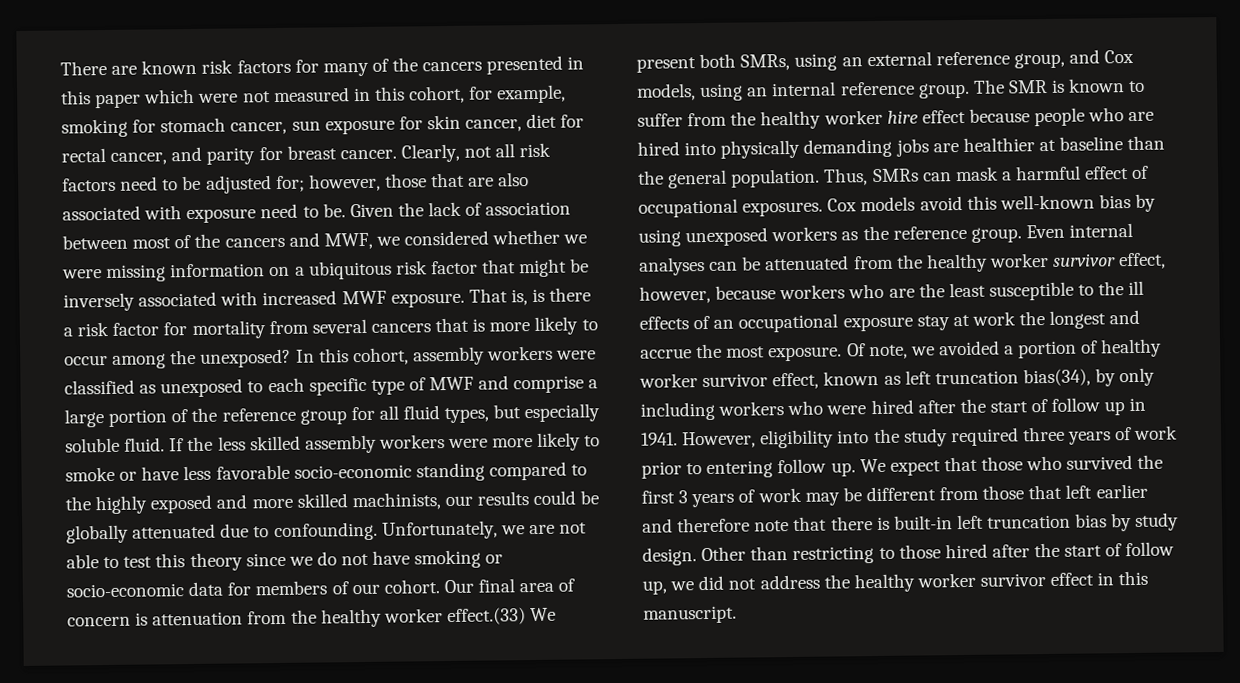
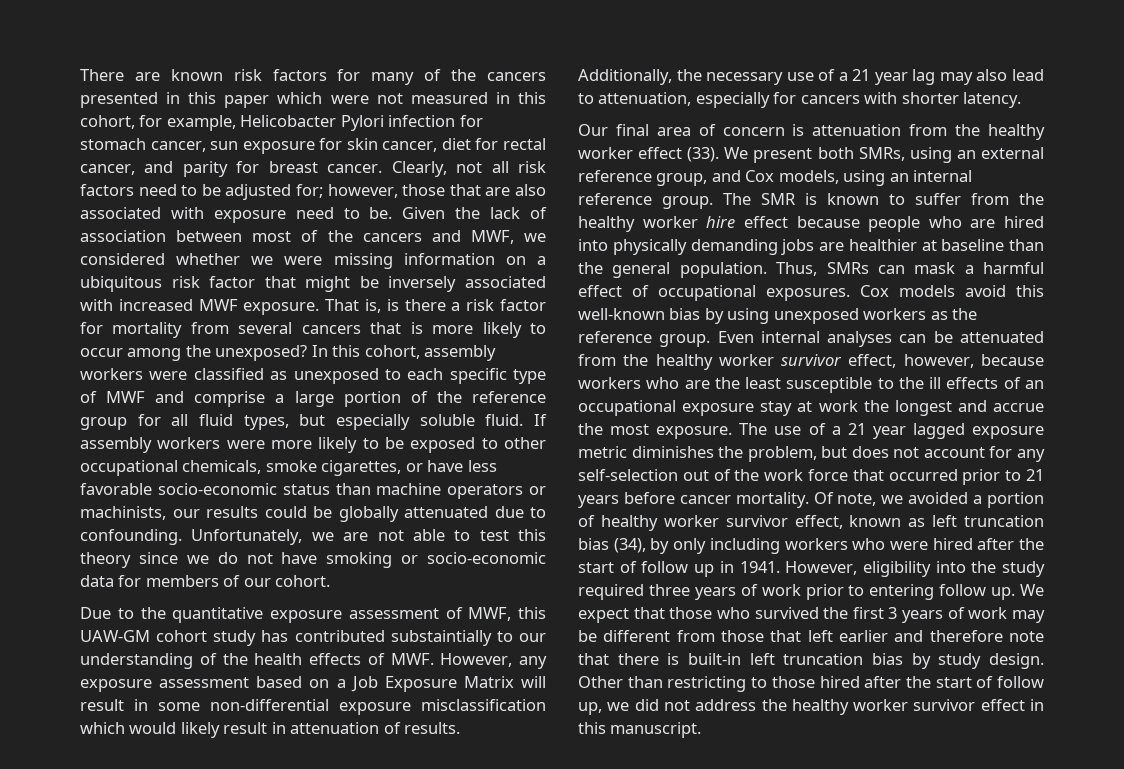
- There are known risk factors for many of the cancers presented in this paper which were not measured in this cohort, for example, smoking for stomach cancer, sun exposure for skin cancer, diet for rectal cancer, and parity for breast cancer.
+ There are known risk factors for many of the cancers presented in this paper which were not measured in this cohort, for example, Helicobacter Pylori infection for stomach cancer, sun exposure for skin cancer, diet for rectal cancer, and parity for breast cancer.
- If the less skilled assembly workers were more likely to smoke or have less favorable socio-economic standing compared to the highly exposed and more skilled machinists, our results could be globally attenuated due to confounding.
+ If assembly workers were more likely to be exposed to other occupational chemicals, smoke cigarettes, or have less favorable socio-economic status than machine operators or machinists, our results could be globally attenuated due to confounding.
- Unfortunately, we are not able to test this theory since we do not have smoking or socio-economic data for members of our cohort. Our final area of concern is attenuation from the healthy worker effect.(33) We present both SMRs, using an external reference group, and Cox models, using an internal reference group.
+ Unfortunately, we are not able to test this theory since we do not have smoking or socio-economic data for members of our cohort.
+ Due to the quantitative exposure assessment of MWF, this UAW-GM cohort study has contributed substaintially to our understanding of the health effects of MWF. However, any exposure assessment based on a Job Exposure Matrix will result in some non-differential exposure misclassification which would likely result in attenuation of results. Additionally, the necessary use of a 21 year lag may also lead to attenuation, especially for cancers with shorter latency.
+ Our final area of concern is attenuation from the healthy worker effect (33). We present both SMRs, using an external reference group, and Cox models, using an internal reference group.
+ The use of a 21 year lagged exposure metric diminishes the problem, but does not account for any self-selection out of the work force that occurred prior to 21 years before cancer mortality.
- Of note, we avoided a portion of healthy worker survivor effect, known as left truncation bias(34), by only including workers who were hired after the start of follow up in 1941.
+ Of note, we avoided a portion of healthy worker survivor effect, known as left truncation bias (34), by only including workers who were hired after the start of follow up in 1941.

